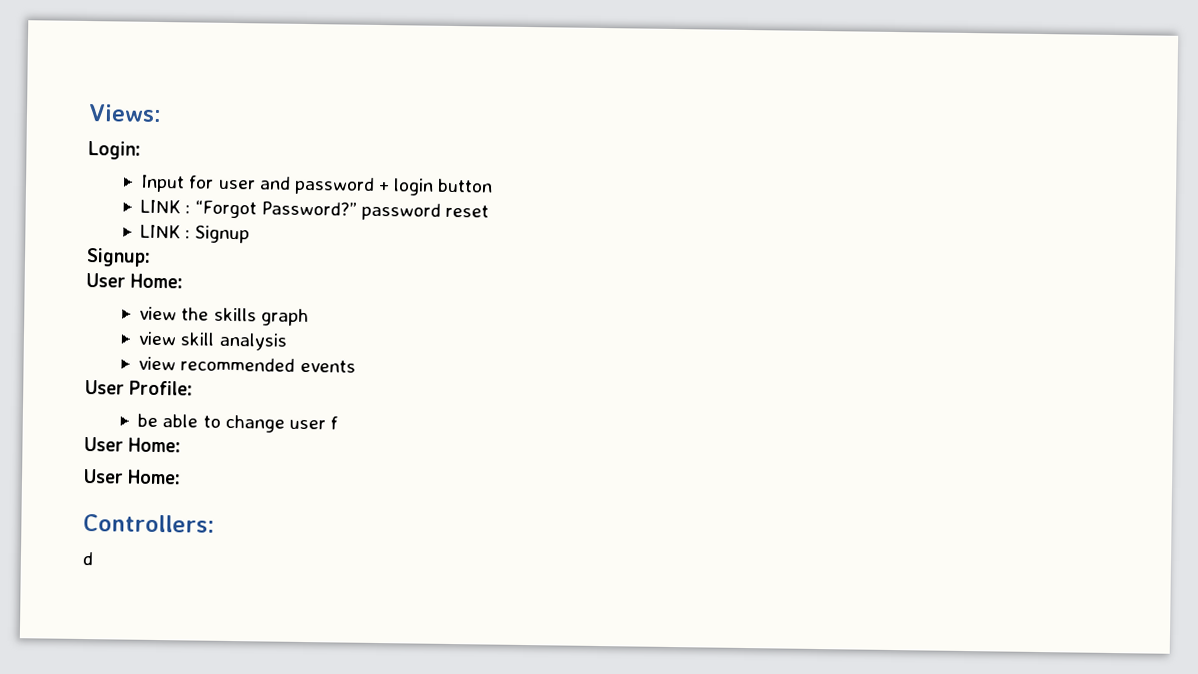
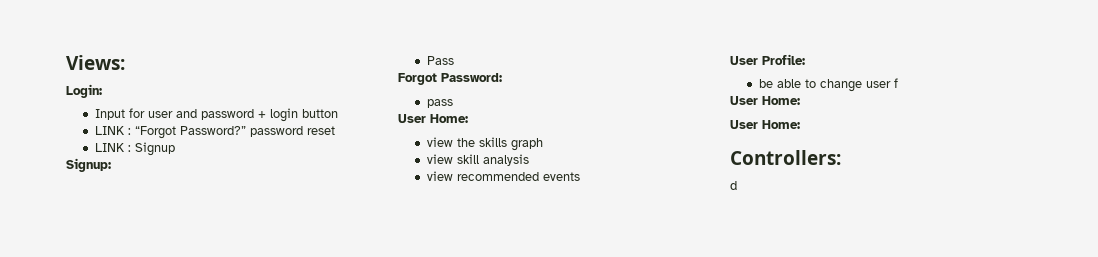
+ Pass
+ Forgot Password:
+ pass

